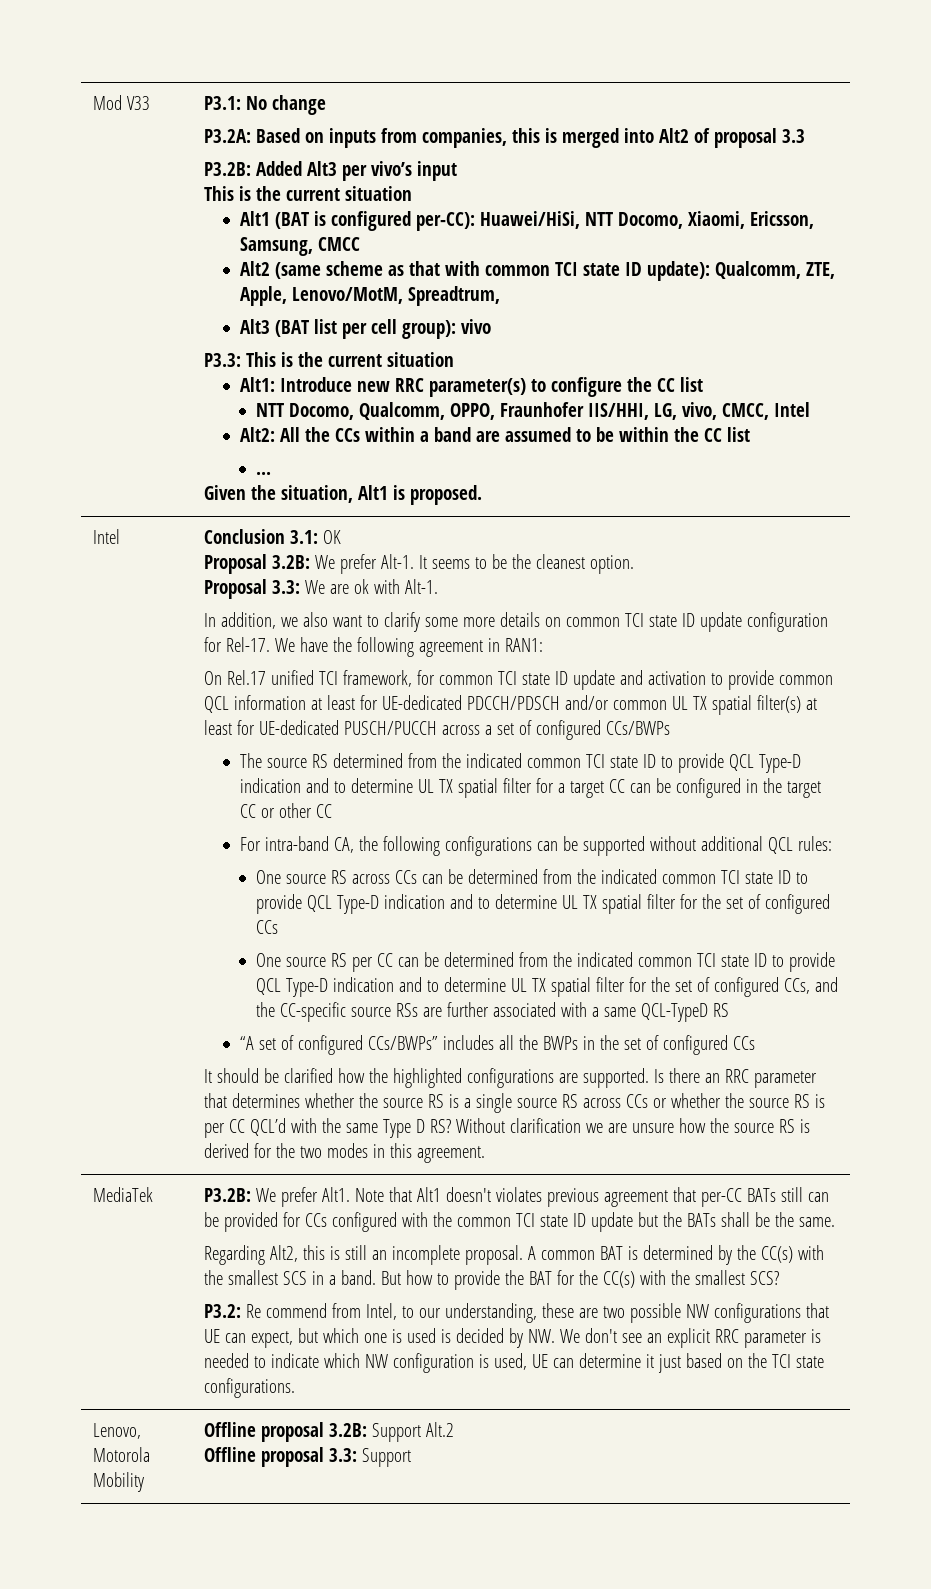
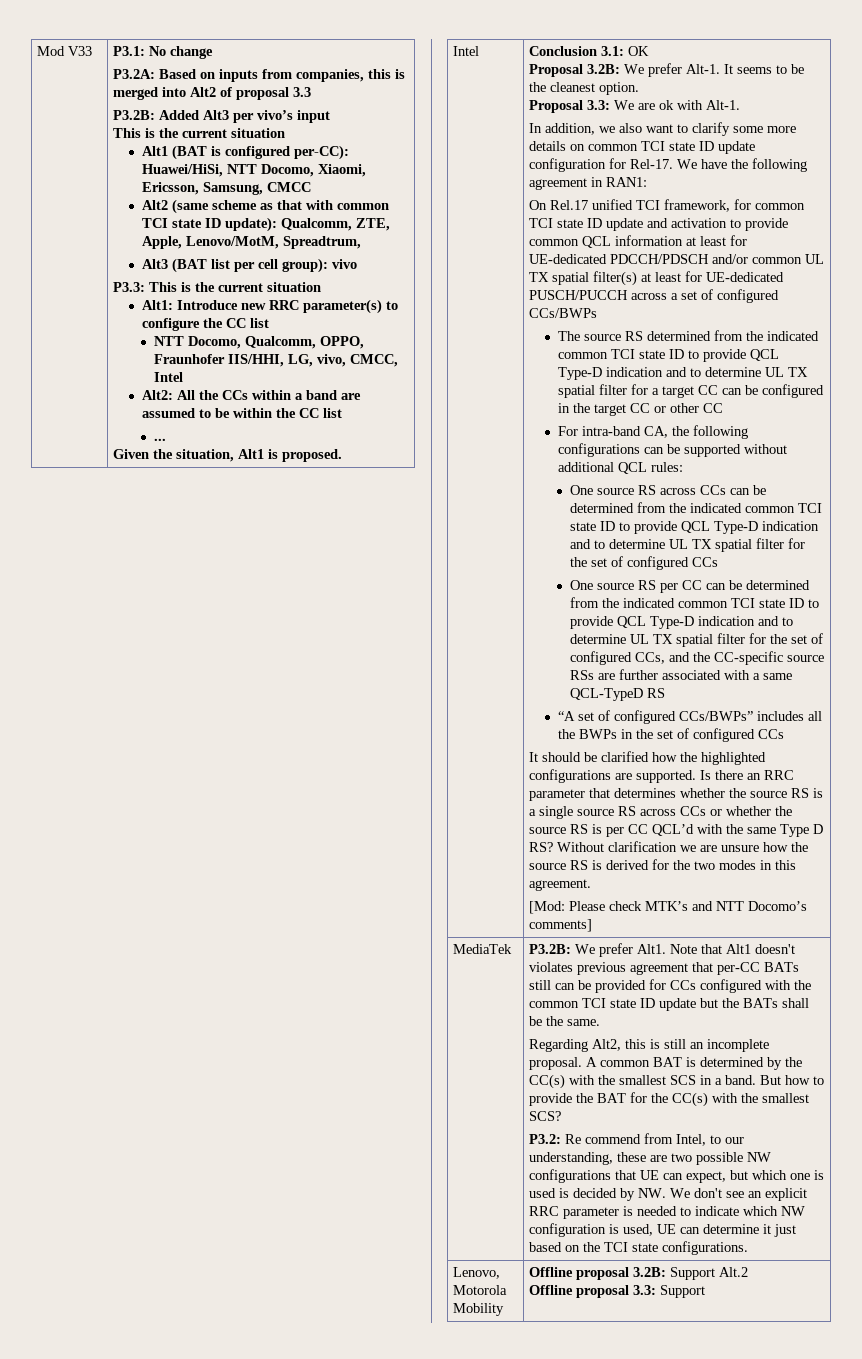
+ [Mod: Please check MTK’s and NTT Docomo’s comments]

